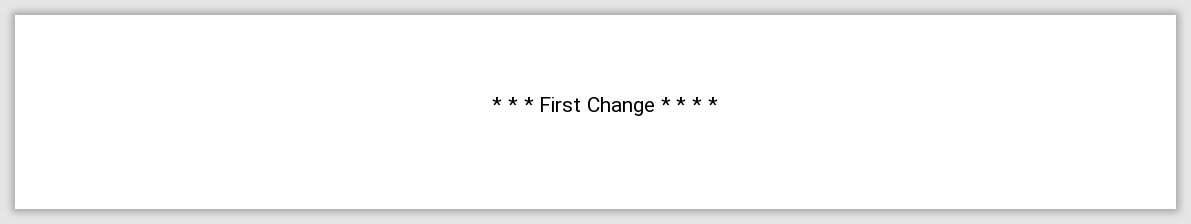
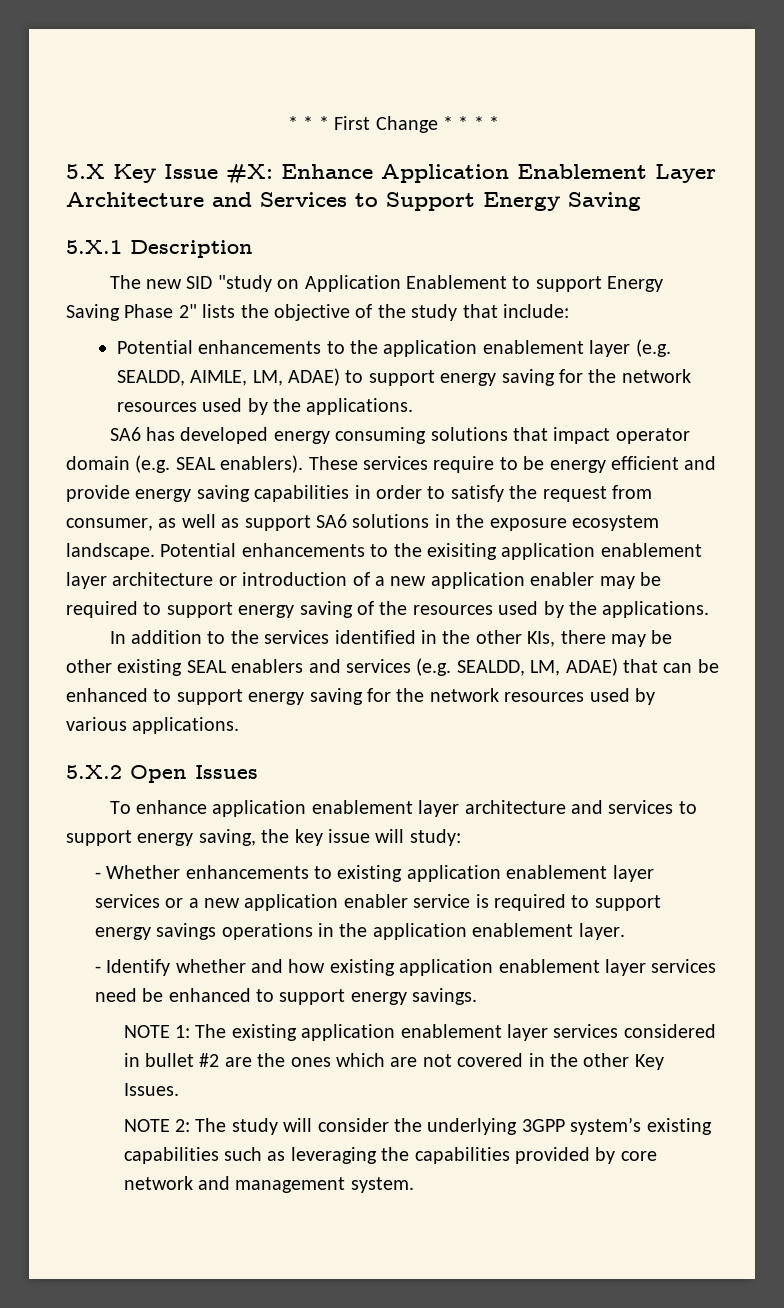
+ 5.X Key Issue #X: Enhance Application Enablement Layer Architecture and Services to Support Energy Saving
+ 5.X.1 Description
+ The new SID "study on Application Enablement to support Energy Saving Phase 2" lists the objective of the study that include:
+ Potential enhancements to the application enablement layer (e.g. SEALDD, AIMLE, LM, ADAE) to support energy saving for the network resources used by the applications.
+ SA6 has developed energy consuming solutions that impact operator domain (e.g. SEAL enablers). These services require to be energy efficient and provide energy saving capabilities in order to satisfy the request from consumer, as well as support SA6 solutions in the exposure ecosystem landscape. Potential enhancements to the exisiting application enablement layer architecture or introduction of a new application enabler may be required to support energy saving of the resources used by the applications.
+ In addition to the services identified in the other KIs, there may be other existing SEAL enablers and services (e.g. SEALDD, LM, ADAE) that can be enhanced to support energy saving for the network resources used by various applications.
+ 5.X.2 Open Issues
+ To enhance application enablement layer architecture and services to support energy saving, the key issue will study:
+ - Whether enhancements to existing application enablement layer services or a new application enabler service is required to support energy savings operations in the application enablement layer.
+ - Identify whether and how existing application enablement layer services need be enhanced to support energy savings.
+ NOTE 1: The existing application enablement layer services considered in bullet #2 are the ones which are not covered in the other Key Issues.
+ NOTE 2: The study will consider the underlying 3GPP system’s existing capabilities such as leveraging the capabilities provided by core network and management system.

